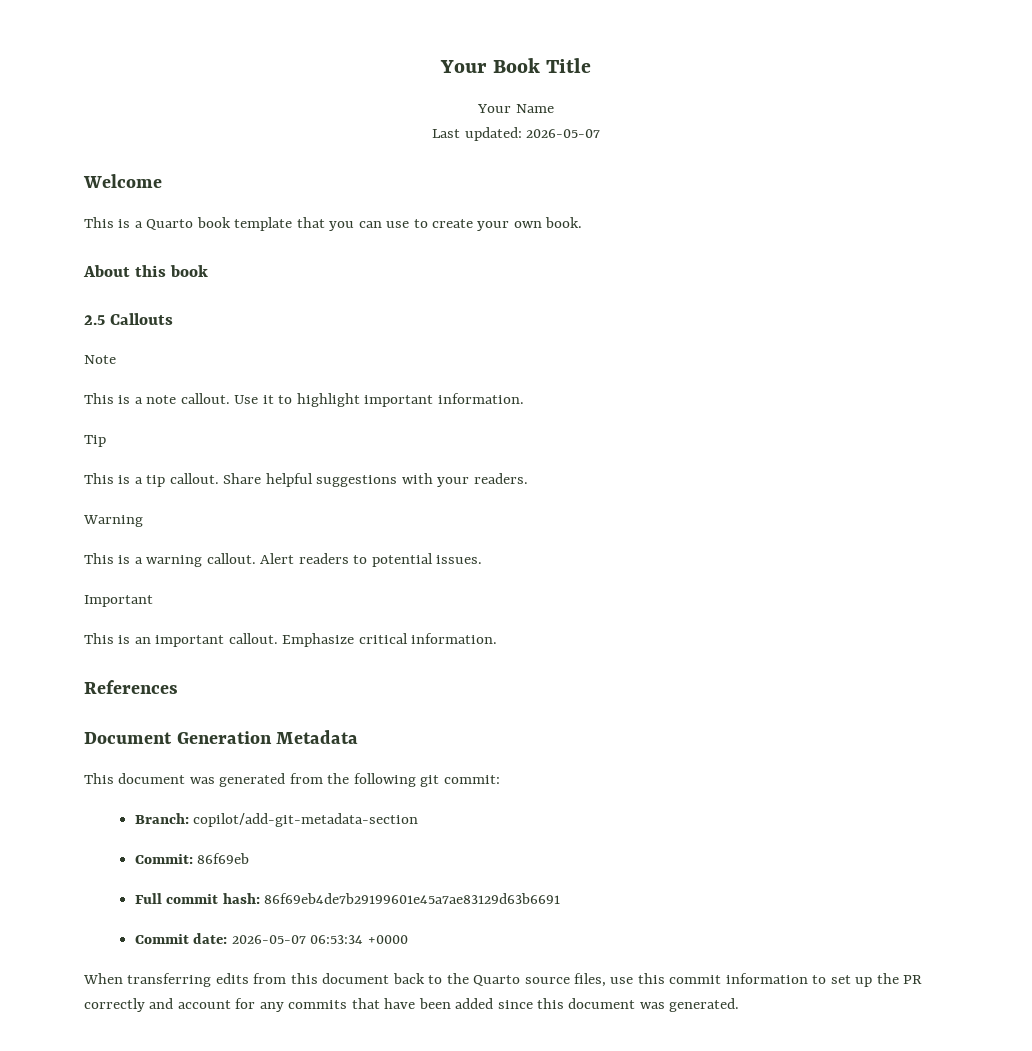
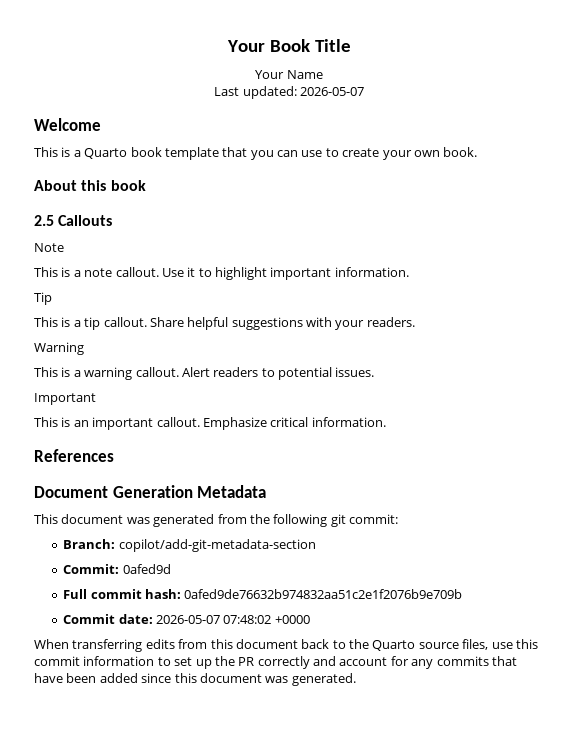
- Commit: 86f69eb
+ Commit: 0afed9d
- Full commit hash: 86f69eb4de7b29199601e45a7ae83129d63b6691
+ Full commit hash: 0afed9de76632b974832aa51c2e1f2076b9e709b
- Commit date: 2026-05-07 06:53:34 +0000
+ Commit date: 2026-05-07 07:48:02 +0000

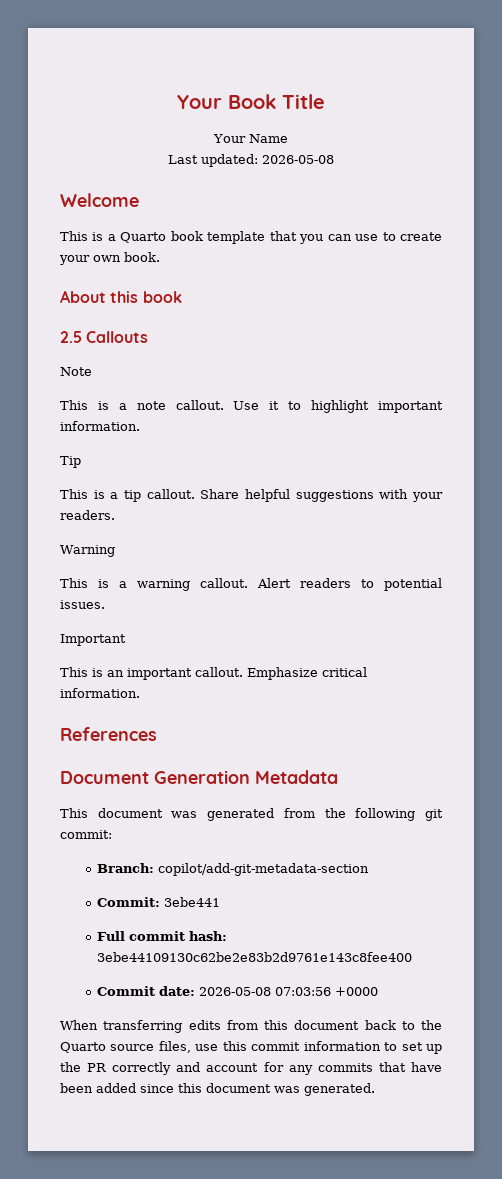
- Last updated: 2026-05-07
+ Last updated: 2026-05-08
- Commit: 0afed9d
+ Commit: 3ebe441
- Full commit hash: 0afed9de76632b974832aa51c2e1f2076b9e709b
+ Full commit hash: 3ebe44109130c62be2e83b2d9761e143c8fee400
- Commit date: 2026-05-07 07:48:02 +0000
+ Commit date: 2026-05-08 07:03:56 +0000

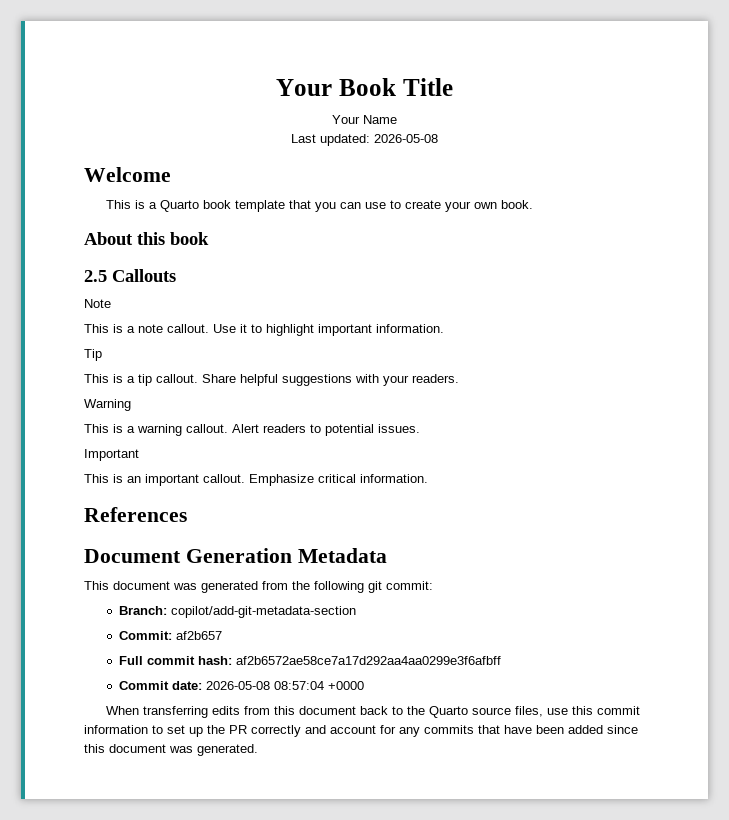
- Commit: 3ebe441
+ Commit: af2b657
- Full commit hash: 3ebe44109130c62be2e83b2d9761e143c8fee400
+ Full commit hash: af2b6572ae58ce7a17d292aa4aa0299e3f6afbff
- Commit date: 2026-05-08 07:03:56 +0000
+ Commit date: 2026-05-08 08:57:04 +0000

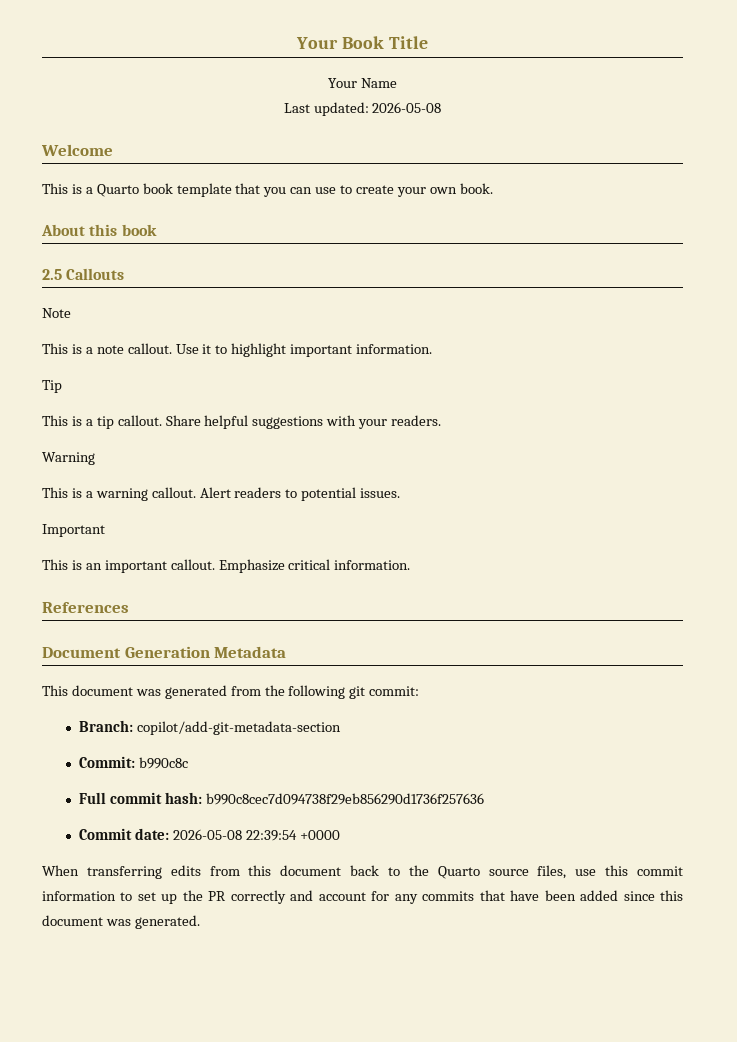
- Commit: af2b657
+ Commit: b990c8c
- Full commit hash: af2b6572ae58ce7a17d292aa4aa0299e3f6afbff
+ Full commit hash: b990c8cec7d094738f29eb856290d1736f257636
- Commit date: 2026-05-08 08:57:04 +0000
+ Commit date: 2026-05-08 22:39:54 +0000

